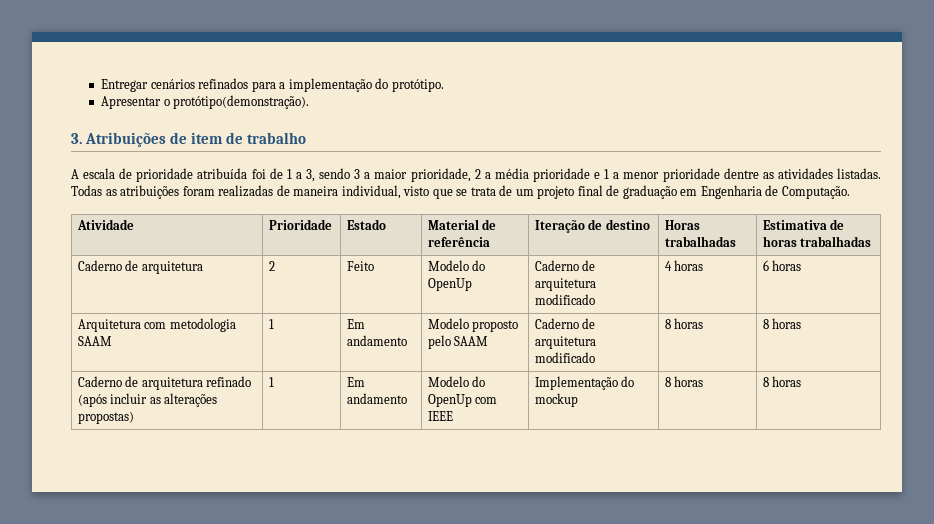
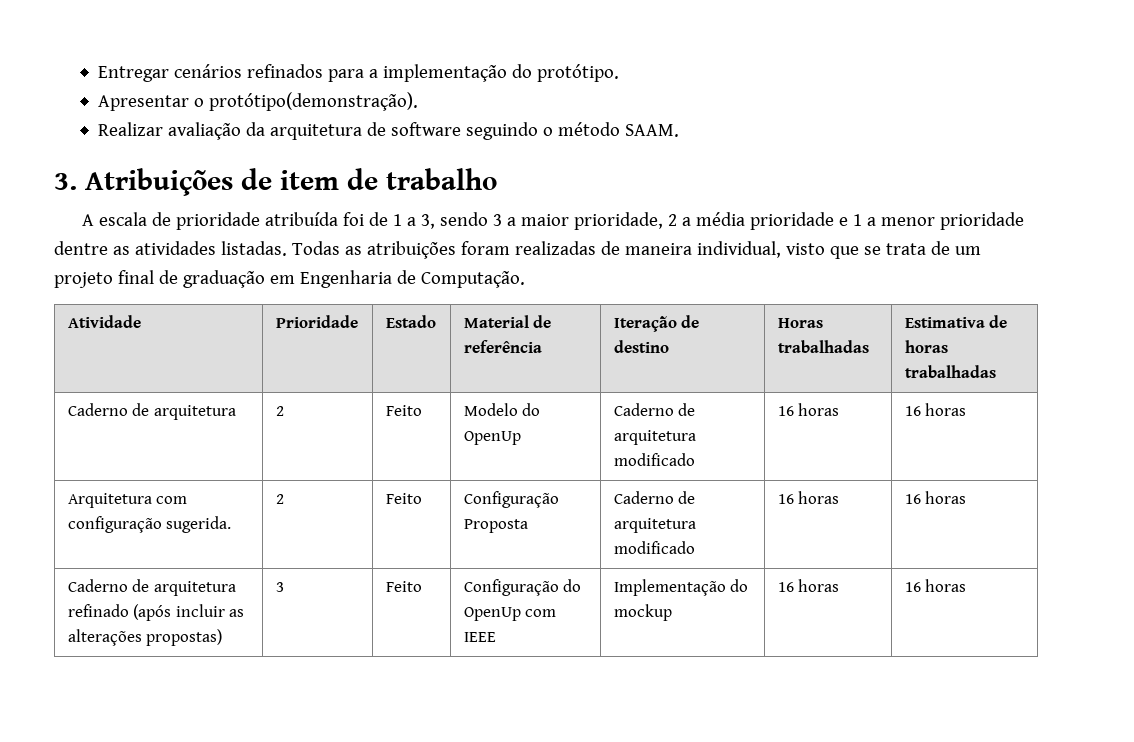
+ Realizar avaliação da arquitetura de software seguindo o método SAAM.
- Caderno de arquitetura | 2 | Feito | Modelo do OpenUp | Caderno de arquitetura modificado | 4 horas | 6 horas
+ Caderno de arquitetura | 2 | Feito | Modelo do OpenUp | Caderno de arquitetura modificado | 16 horas | 16 horas
- Arquitetura com metodologia SAAM | 1 | Em andamento | Modelo proposto pelo SAAM | Caderno de arquitetura modificado | 8 horas | 8 horas
+ Arquitetura com configuração sugerida. | 2 | Feito | Configuração Proposta | Caderno de arquitetura modificado | 16 horas | 16 horas
- Caderno de arquitetura refinado (após incluir as alterações propostas) | 1 | Em andamento | Modelo do OpenUp com IEEE | Implementação do mockup | 8 horas | 8 horas
+ Caderno de arquitetura refinado (após incluir as alterações propostas) | 3 | Feito | Configuração do OpenUp com IEEE | Implementação do mockup | 16 horas | 16 horas

